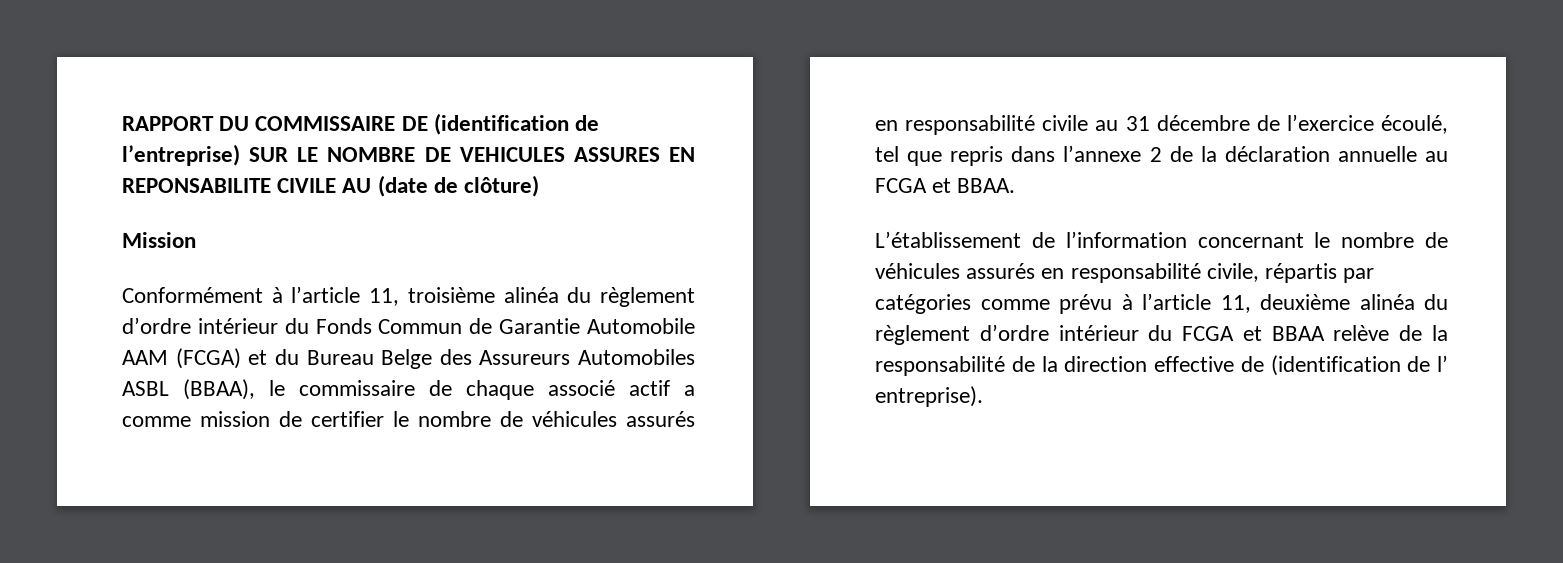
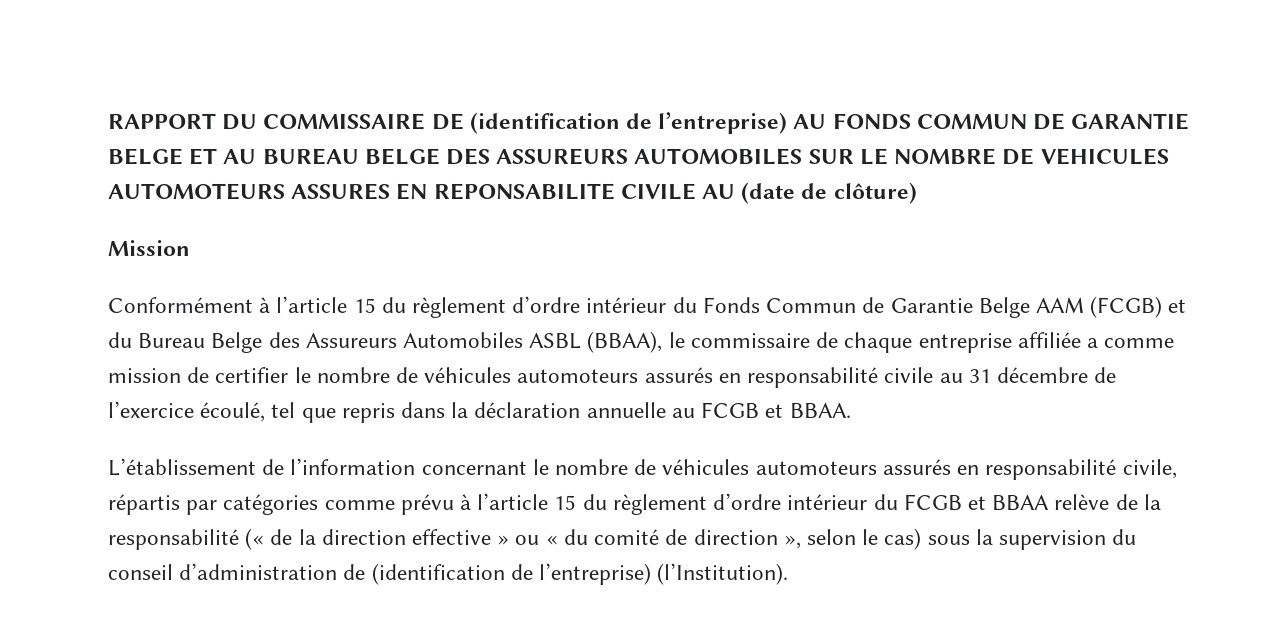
- RAPPORT DU COMMISSAIRE DE (identification de l’entreprise) SUR LE NOMBRE DE VEHICULES ASSURES EN REPONSABILITE CIVILE AU (date de clôture)
+ RAPPORT DU COMMISSAIRE DE (identification de l’entreprise) AU FONDS COMMUN DE GARANTIE BELGE ET AU BUREAU BELGE DES ASSUREURS AUTOMOBILES SUR LE NOMBRE DE VEHICULES AUTOMOTEURS ASSURES EN REPONSABILITE CIVILE AU (date de clôture)
- Conformément à l’article 11, troisième alinéa du règlement d’ordre intérieur du Fonds Commun de Garantie Automobile AAM (FCGA) et du Bureau Belge des Assureurs Automobiles ASBL (BBAA), le commissaire de chaque associé actif a comme mission de certifier le nombre de véhicules assurés en responsabilité civile au 31 décembre de l’exercice écoulé, tel que repris dans l’annexe 2 de la déclaration annuelle au FCGA et BBAA.
+ Conformément à l’article 15 du règlement d’ordre intérieur du Fonds Commun de Garantie Belge AAM (FCGB) et du Bureau Belge des Assureurs Automobiles ASBL (BBAA), le commissaire de chaque entreprise affiliée a comme mission de certifier le nombre de véhicules automoteurs assurés en responsabilité civile au 31 décembre de l’exercice écoulé, tel que repris dans la déclaration annuelle au FCGB et BBAA.
- L’établissement de l’information concernant le nombre de véhicules assurés en responsabilité civile, répartis par catégories comme prévu à l’article 11, deuxième alinéa du règlement d’ordre intérieur du FCGA et BBAA relève de la responsabilité de la direction effective de (identification de l’ entreprise).
+ L’établissement de l’information concernant le nombre de véhicules automoteurs assurés en responsabilité civile, répartis par catégories comme prévu à l’article 15 du règlement d’ordre intérieur du FCGB et BBAA relève de la responsabilité (« de la direction effective » ou « du comité de direction », selon le cas) sous la supervision du conseil d’administration de (identification de l’entreprise) (l’Institution).

